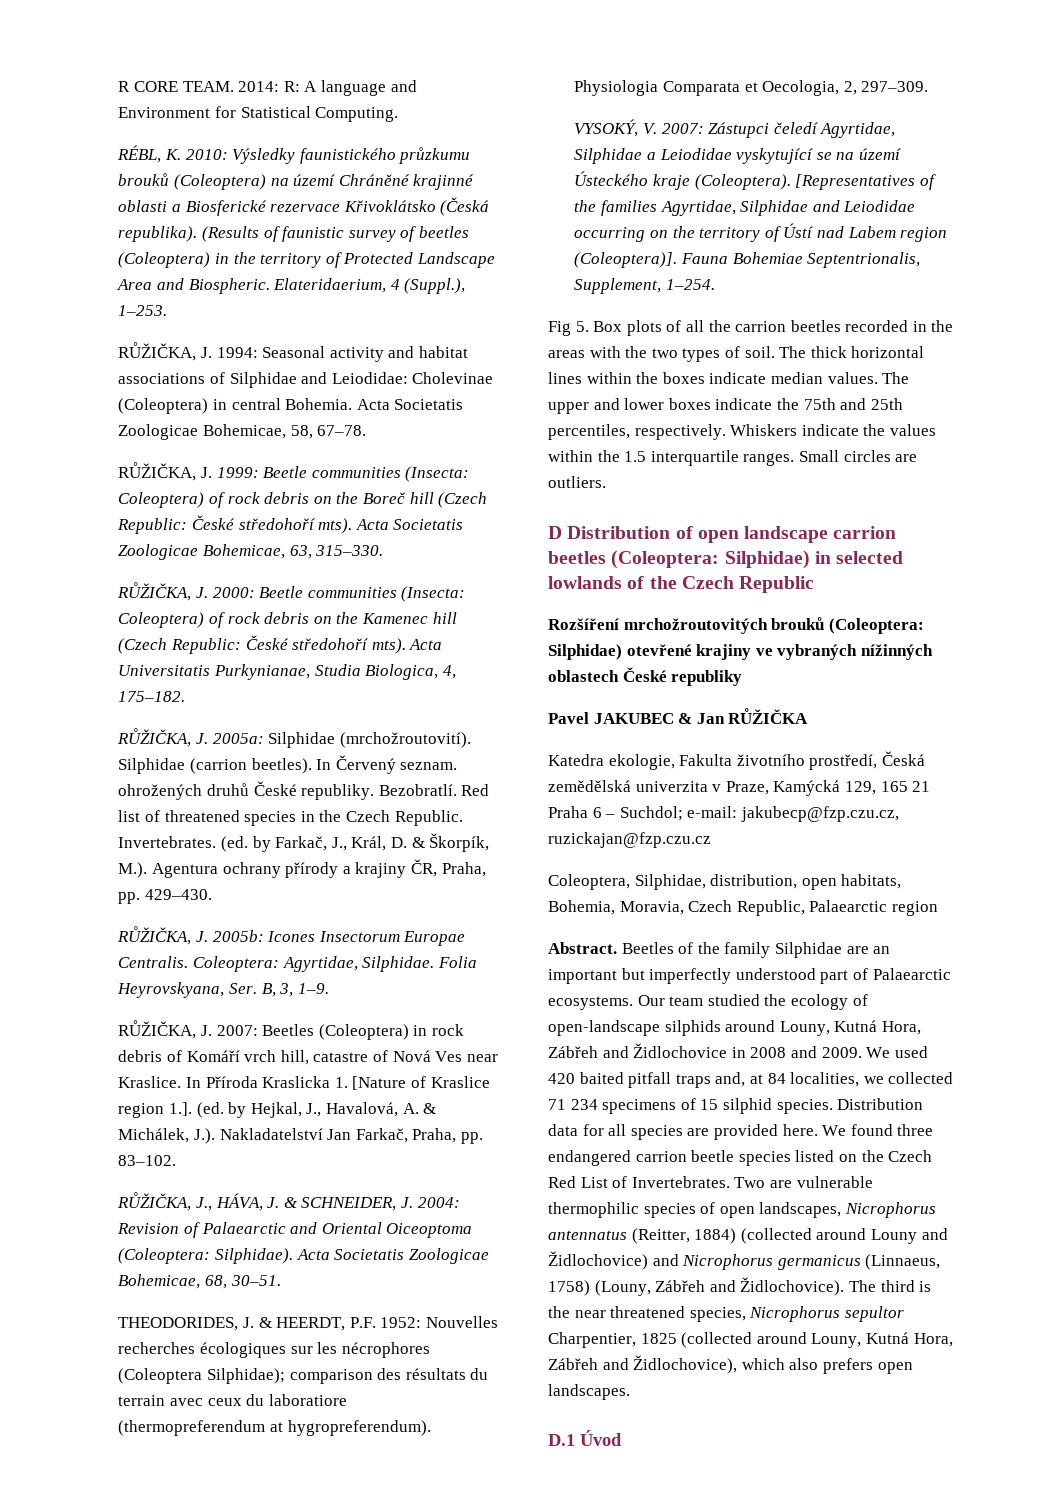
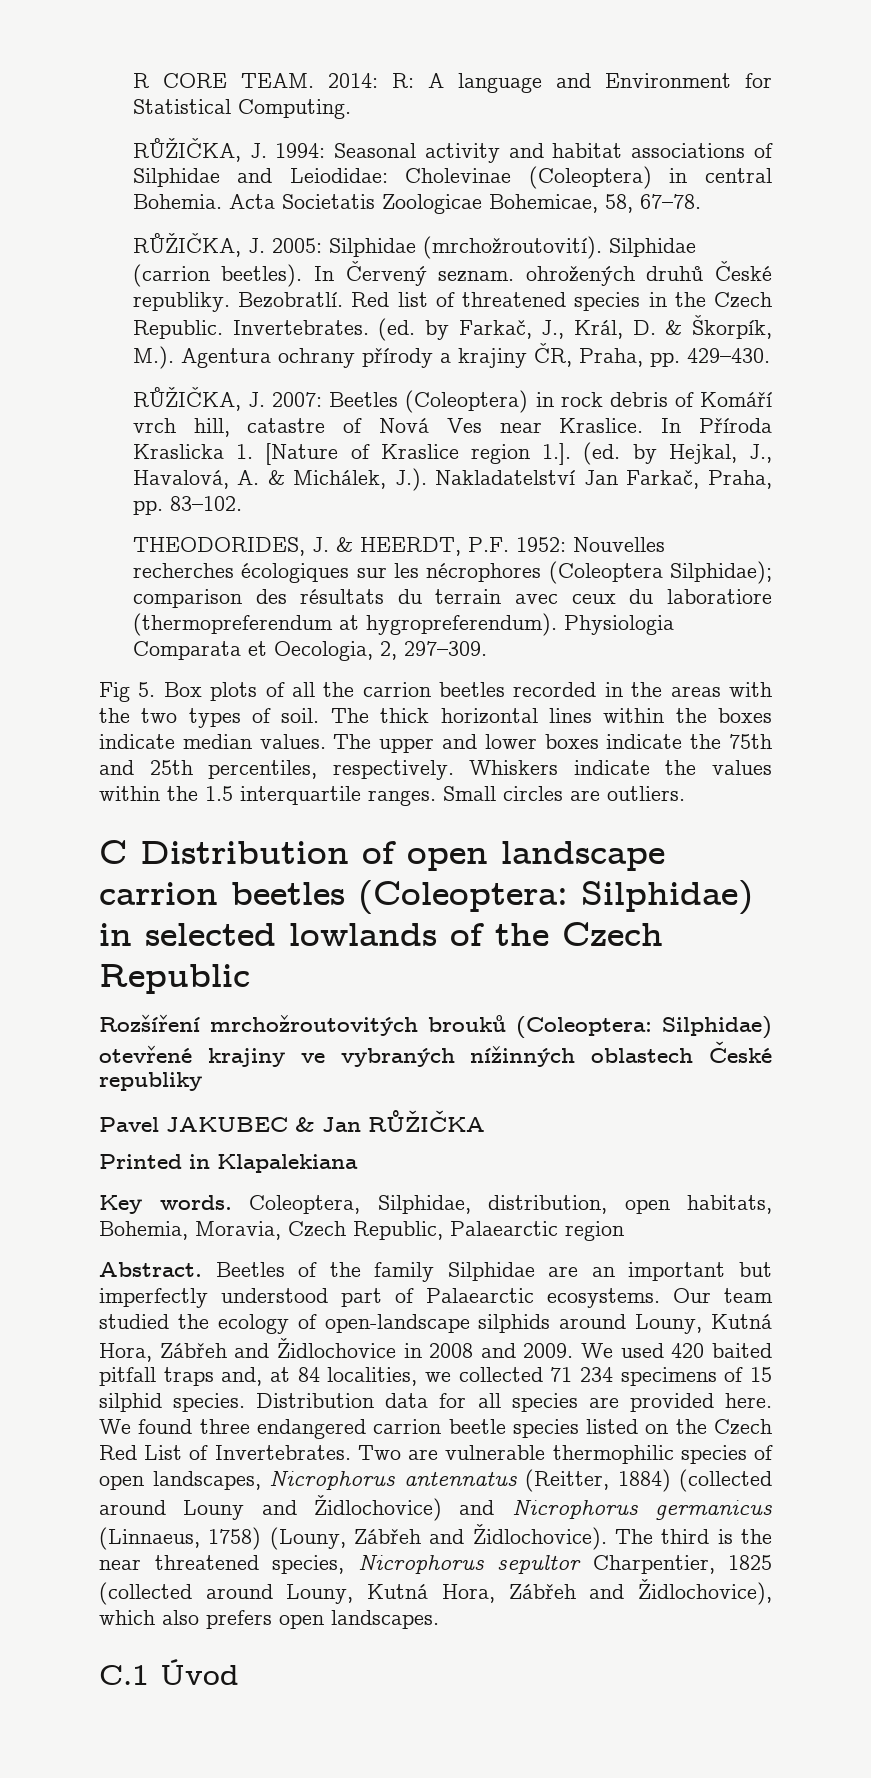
- RÉBL, K. 2010: Výsledky faunistického průzkumu brouků (Coleoptera) na území Chráněné krajinné oblasti a Biosferické rezervace Křivoklátsko (Česká republika). (Results of faunistic survey of beetles (Coleoptera) in the territory of Protected Landscape Area and Biospheric. Elateridaerium, 4 (Suppl.), 1–253.
- RŮŽIČKA, J. 1999: Beetle communities (Insecta: Coleoptera) of rock debris on the Boreč hill (Czech Republic: České středohoří mts). Acta Societatis Zoologicae Bohemicae, 63, 315–330.
- RŮŽIČKA, J. 2000: Beetle communities (Insecta: Coleoptera) of rock debris on the Kamenec hill (Czech Republic: České středohoří mts). Acta Universitatis Purkynianae, Studia Biologica, 4, 175–182.
- RŮŽIČKA, J. 2005a: Silphidae (mrchožroutovití).
+ RŮŽIČKA, J. 2005: Silphidae (mrchožroutovití).
- RŮŽIČKA, J. 2005b: Icones Insectorum Europae Centralis. Coleoptera: Agyrtidae, Silphidae. Folia Heyrovskyana, Ser. B, 3, 1–9.
- RŮŽIČKA, J., HÁVA, J. & SCHNEIDER, J. 2004: Revision of Palaearctic and Oriental Oiceoptoma (Coleoptera: Silphidae). Acta Societatis Zoologicae Bohemicae, 68, 30–51.
- VYSOKÝ, V. 2007: Zástupci čeledí Agyrtidae, Silphidae a Leiodidae vyskytující se na území Ústeckého kraje (Coleoptera). [Representatives of the families Agyrtidae, Silphidae and Leiodidae occurring on the territory of Ústí nad Labem region (Coleoptera)]. Fauna Bohemiae Septentrionalis, Supplement, 1–254.
- D Distribution of open landscape carrion beetles (Coleoptera: Silphidae) in selected lowlands of the Czech Republic
+ C Distribution of open landscape carrion beetles (Coleoptera: Silphidae) in selected lowlands of the Czech Republic
- Katedra ekologie, Fakulta životního prostředí, Česká zemědělská univerzita v Praze, Kamýcká 129, 165 21 Praha 6 – Suchdol; e-mail: jakubecp@fzp.czu.cz, ruzickajan@fzp.czu.cz
- Coleoptera, Silphidae, distribution, open habitats, Bohemia, Moravia, Czech Republic, Palaearctic region
+ Printed in Klapalekiana
+ Key words. Coleoptera, Silphidae, distribution, open habitats, Bohemia, Moravia, Czech Republic, Palaearctic region
- D.1 Úvod
+ C.1 Úvod

